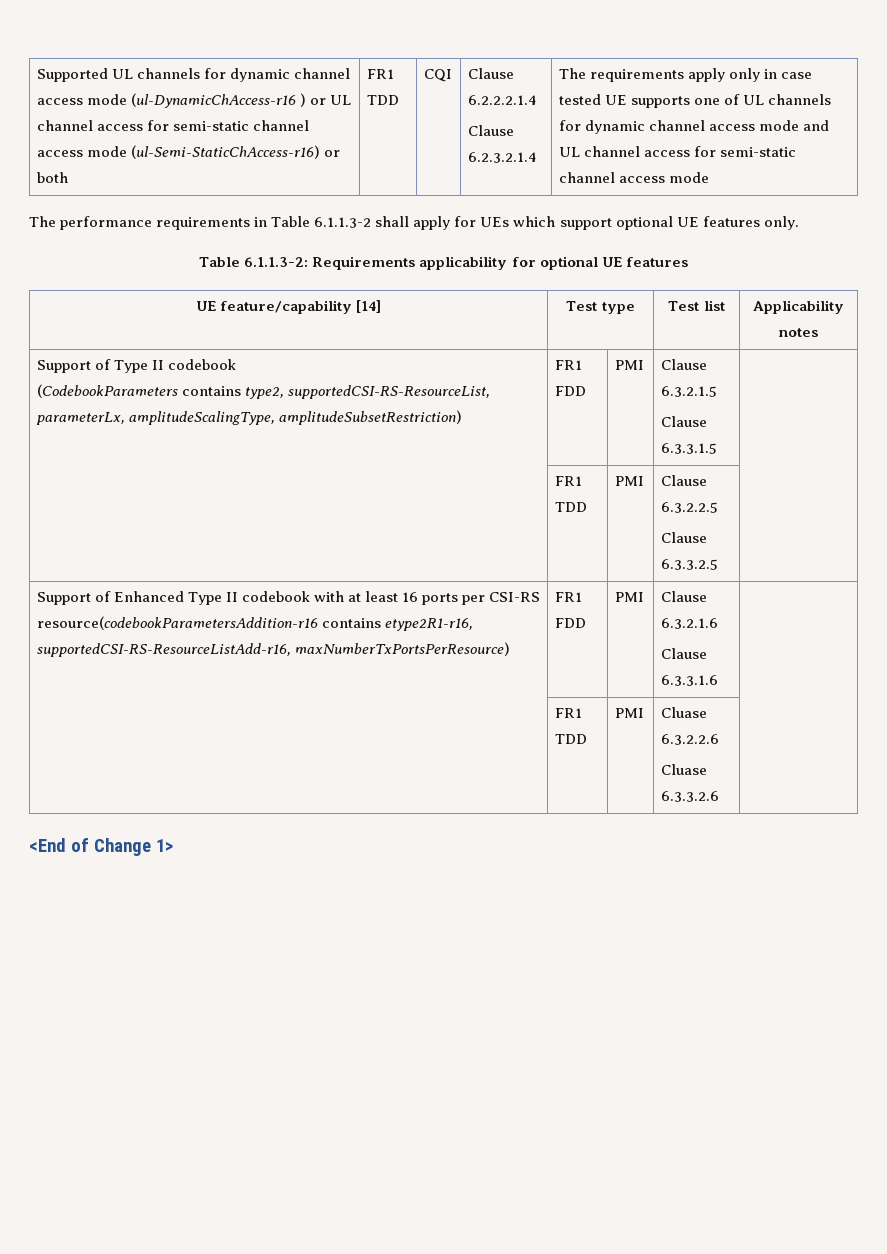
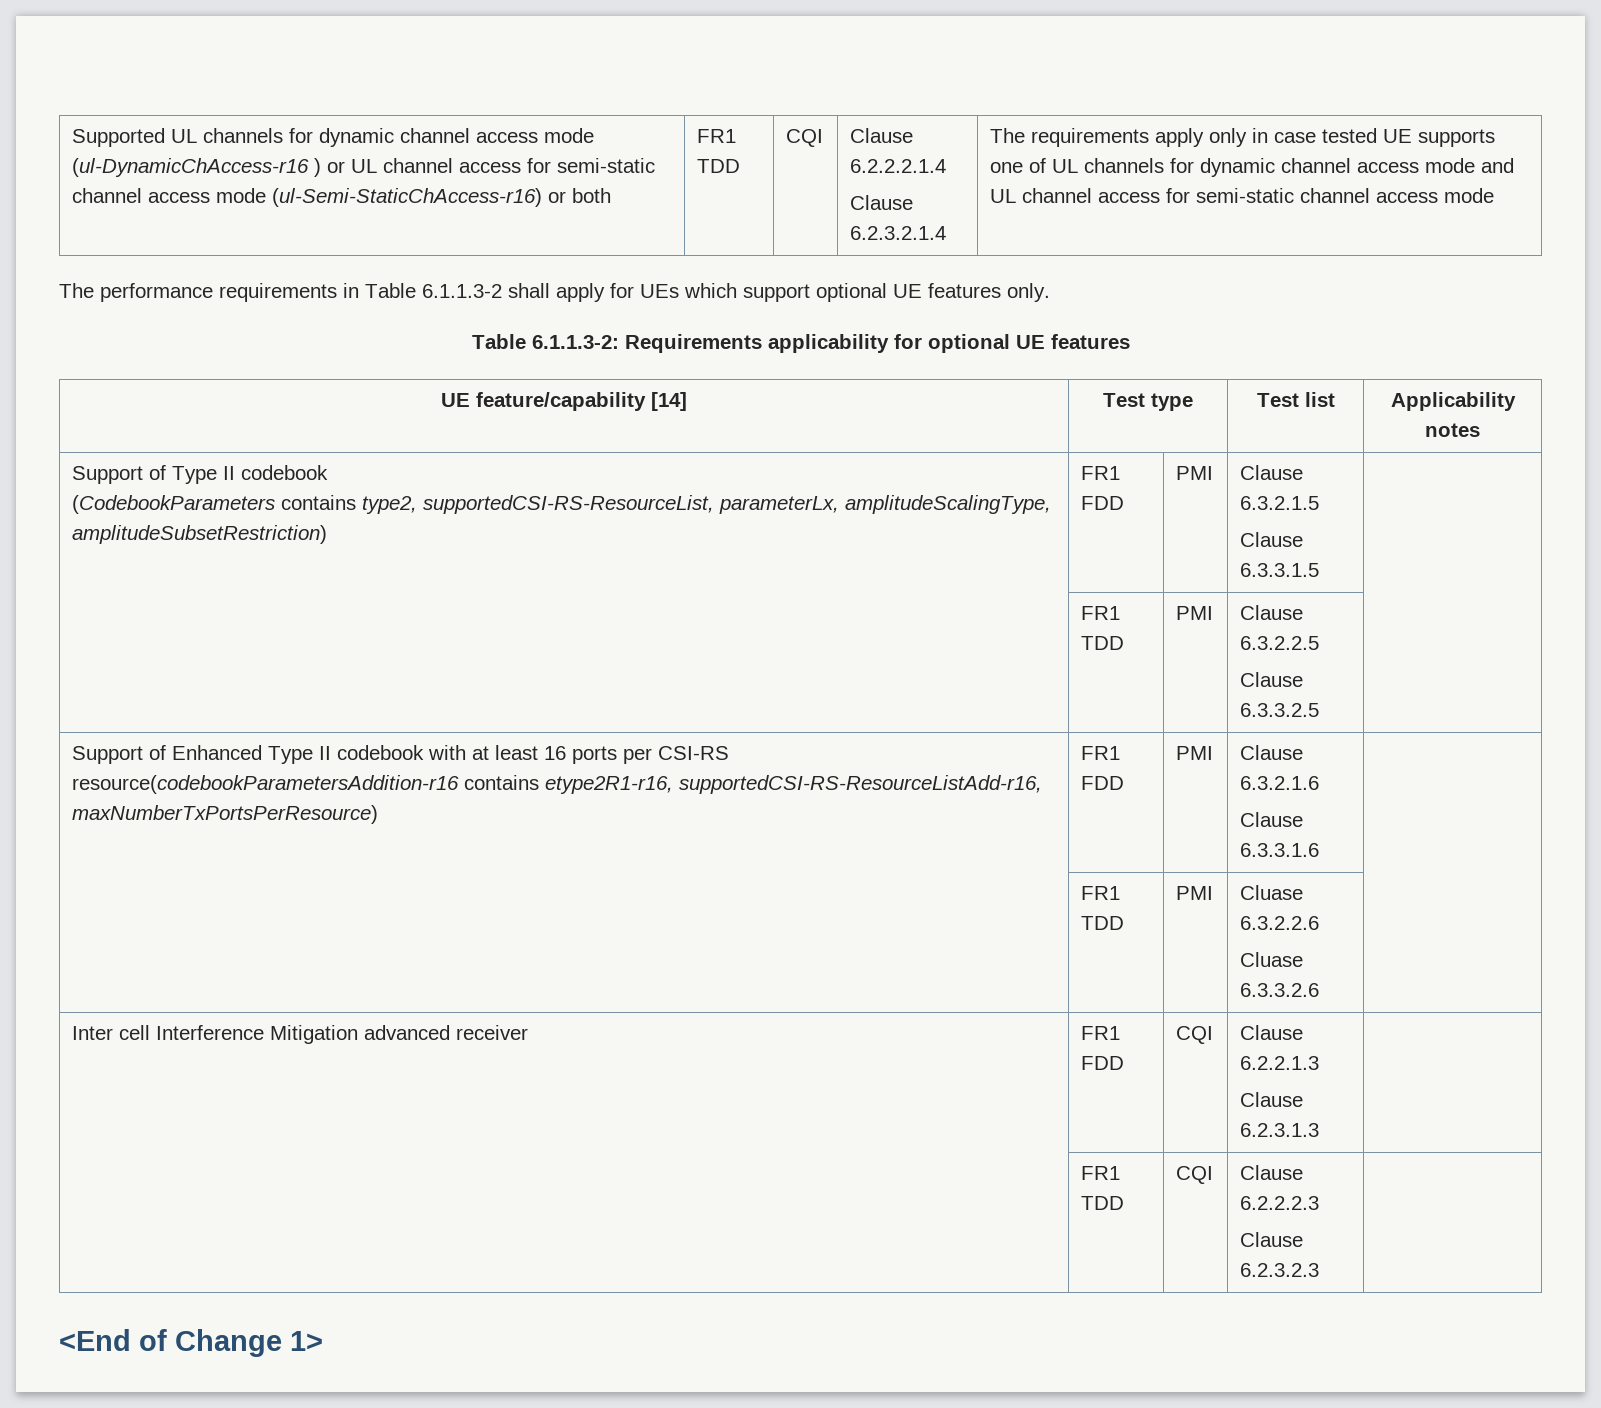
+ Inter cell Interference Mitigation advanced receiver | FR1 FDD | CQI | Clause 6.2.2.1.3
+ Clause 6.2.3.1.3 |
+ | FR1 TDD | CQI | Clause 6.2.2.2.3
+ Clause 6.2.3.2.3 |

